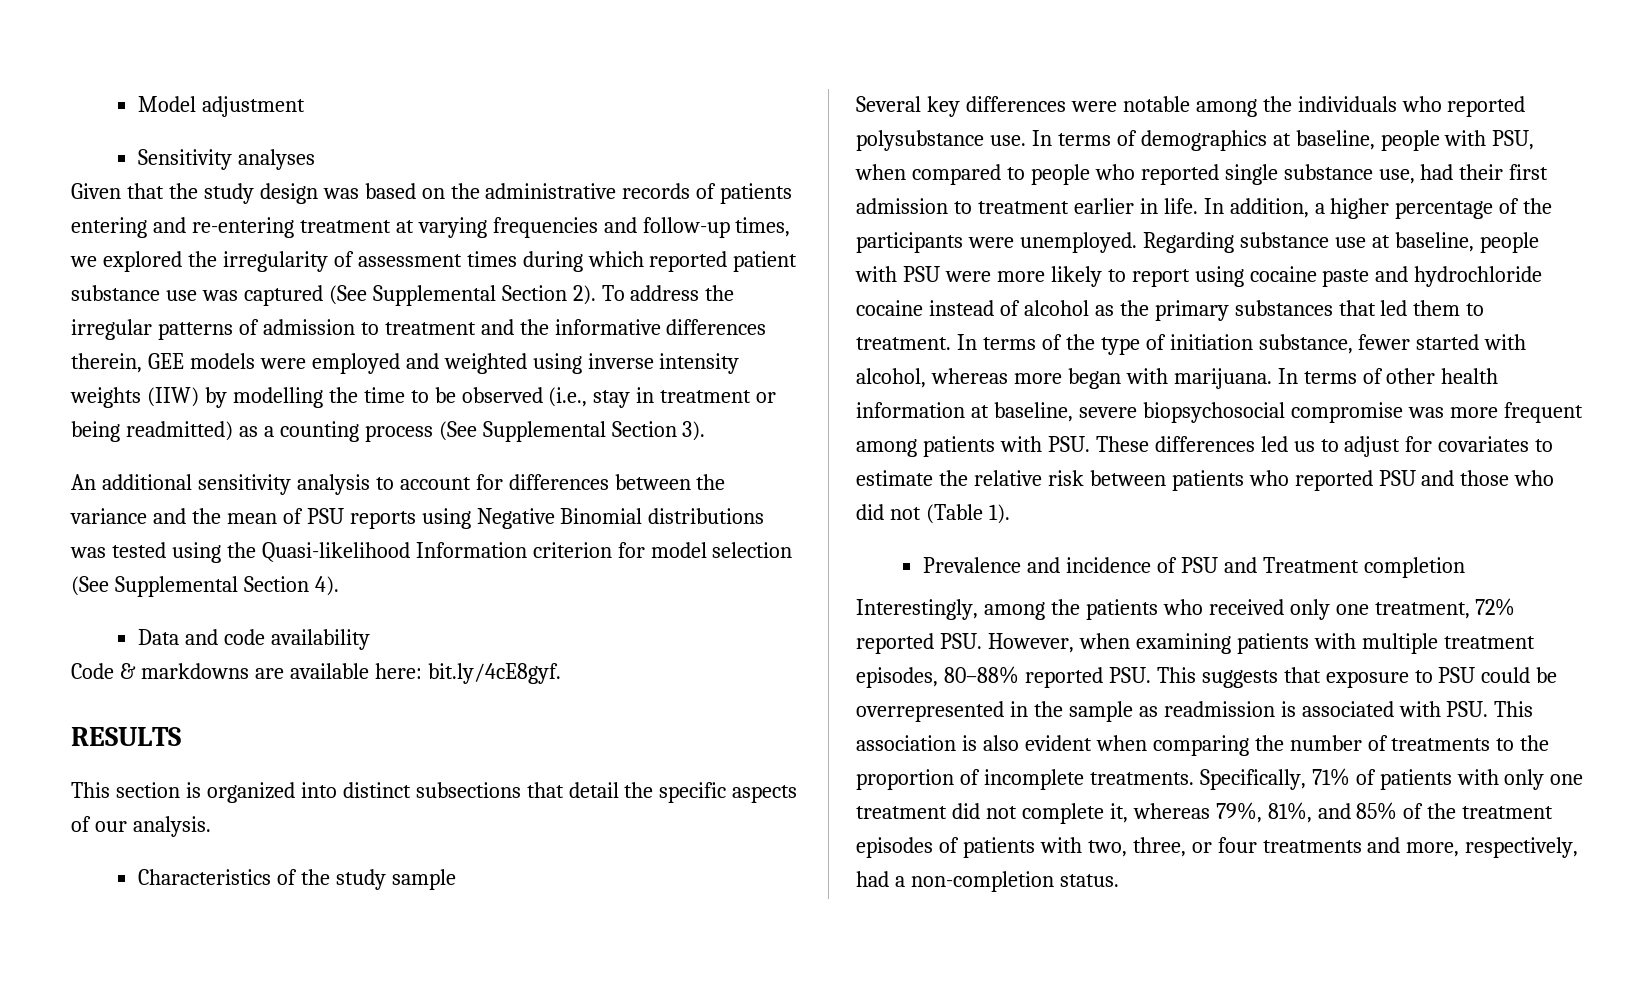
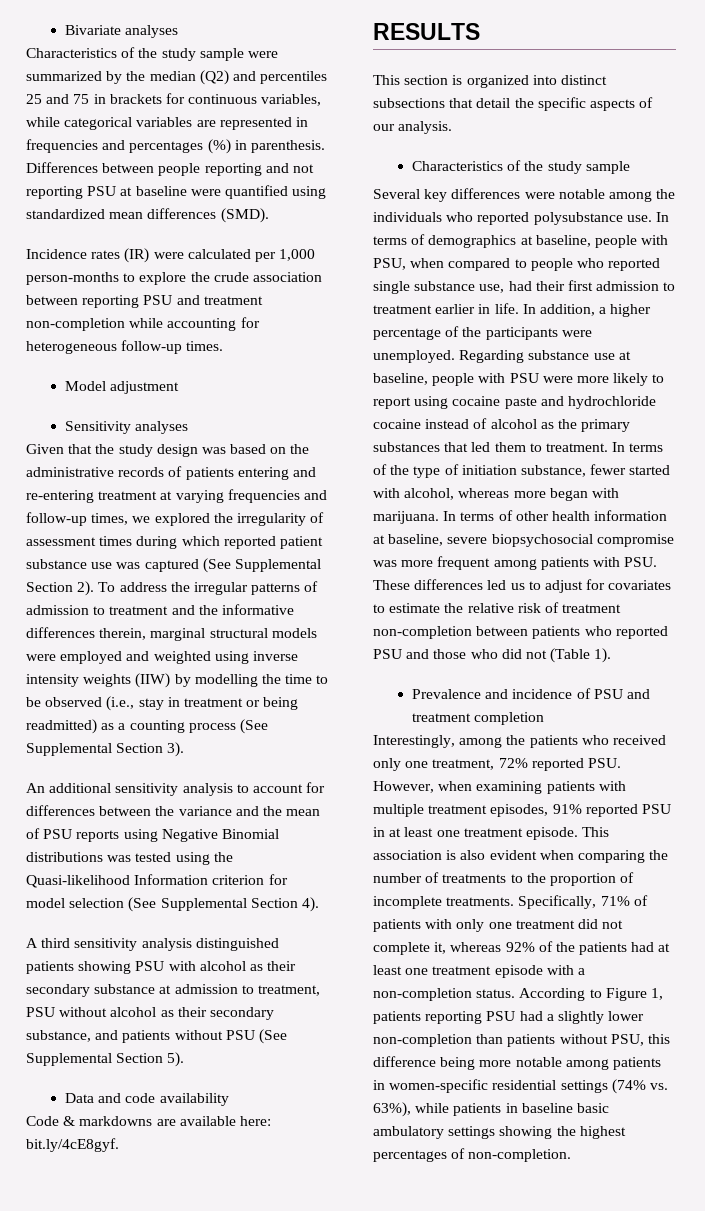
+ Bivariate analyses
+ Characteristics of the study sample were summarized by the median (Q2) and percentiles 25 and 75 in brackets for continuous variables, while categorical variables are represented in frequencies and percentages (%) in parenthesis. Differences between people reporting and not reporting PSU at baseline were quantified using standardized mean differences (SMD).
+ Incidence rates (IR) were calculated per 1,000 person-months to explore the crude association between reporting PSU and treatment non-completion while accounting for heterogeneous follow-up times.
- To address the irregular patterns of admission to treatment and the informative differences therein, GEE models were employed and weighted using inverse intensity weights (IIW) by modelling the time to be observed (i.e., stay in treatment or being readmitted) as a counting process (See Supplemental Section 3).
+ To address the irregular patterns of admission to treatment and the informative differences therein, marginal structural models were employed and weighted using inverse intensity weights (IIW) by modelling the time to be observed (i.e., stay in treatment or being readmitted) as a counting process (See Supplemental Section 3).
+ A third sensitivity analysis distinguished patients showing PSU with alcohol as their secondary substance at admission to treatment, PSU without alcohol as their secondary substance, and patients without PSU (See Supplemental Section 5).
- In terms of other health information at baseline, severe biopsychosocial compromise was more frequent among patients with PSU. These differences led us to adjust for covariates to estimate the relative risk between patients who reported PSU and those who did not (Table 1).
+ In terms of other health information at baseline, severe biopsychosocial compromise was more frequent among patients with PSU. These differences led us to adjust for covariates to estimate the relative risk of treatment non-completion between patients who reported PSU and those who did not (Table 1).
- Prevalence and incidence of PSU and Treatment completion
+ Prevalence and incidence of PSU and treatment completion
- Interestingly, among the patients who received only one treatment, 72% reported PSU. However, when examining patients with multiple treatment episodes, 80–88% reported PSU. This suggests that exposure to PSU could be overrepresented in the sample as readmission is associated with PSU. This association is also evident when comparing the number of treatments to the proportion of incomplete treatments.
+ Interestingly, among the patients who received only one treatment, 72% reported PSU. However, when examining patients with multiple treatment episodes, 91% reported PSU in at least one treatment episode. This association is also evident when comparing the number of treatments to the proportion of incomplete treatments.
- Specifically, 71% of patients with only one treatment did not complete it, whereas 79%, 81%, and 85% of the treatment episodes of patients with two, three, or four treatments and more, respectively, had a non-completion status.
+ Specifically, 71% of patients with only one treatment did not complete it, whereas 92% of the patients had at least one treatment episode with a non-completion status. According to Figure 1, patients reporting PSU had a slightly lower non-completion than patients without PSU, this difference being more notable among patients in women-specific residential settings (74% vs. 63%), while patients in baseline basic ambulatory settings showing the highest percentages of non-completion.

